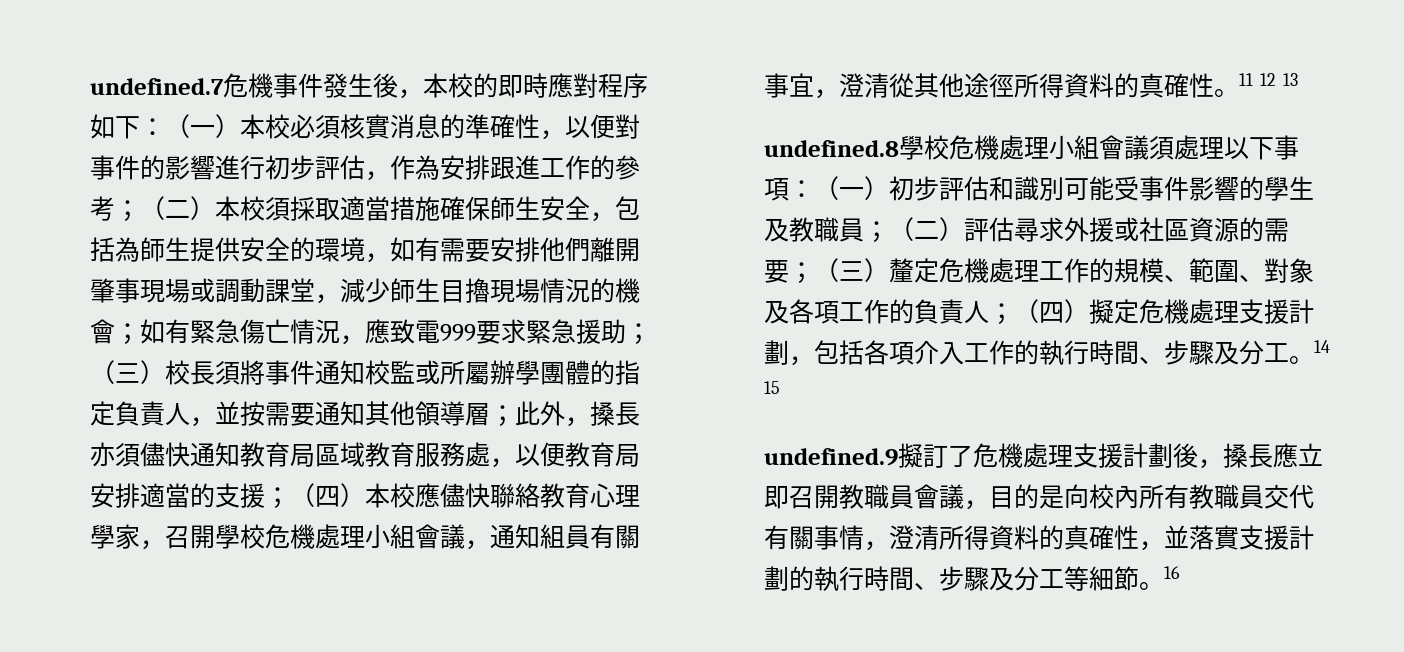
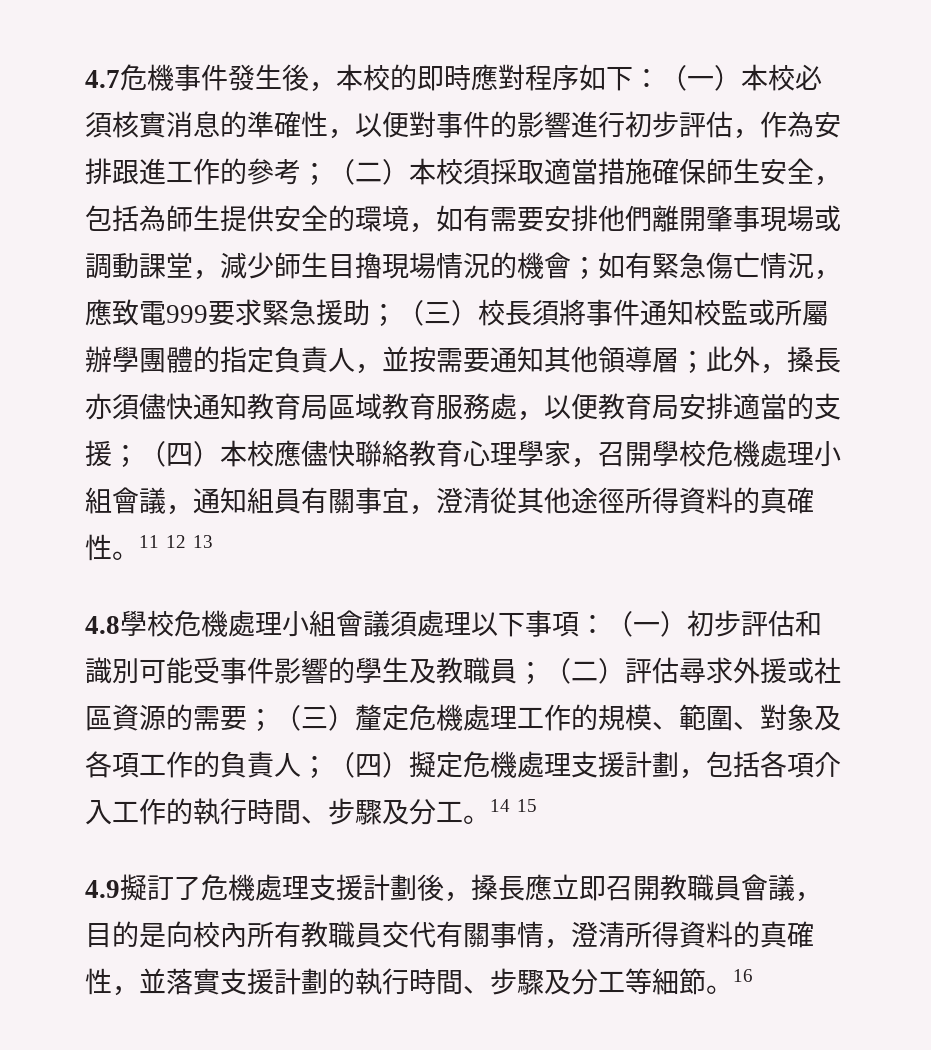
- undefined.7危機事件發生後，本校的即時應對程序如下：
+ 4.7危機事件發生後，本校的即時應對程序如下：
- undefined.8學校危機處理小組會議須處理以下事項：
+ 4.8學校危機處理小組會議須處理以下事項：
- undefined.9擬訂了危機處理支援計劃後，搡長應立即召開教職員會議，目的是向校內所有教職員交代有關事情，澄清所得資料的真確性，並落實支援計劃的執行時間、步驟及分工等細節。
+ 4.9擬訂了危機處理支援計劃後，搡長應立即召開教職員會議，目的是向校內所有教職員交代有關事情，澄清所得資料的真確性，並落實支援計劃的執行時間、步驟及分工等細節。

